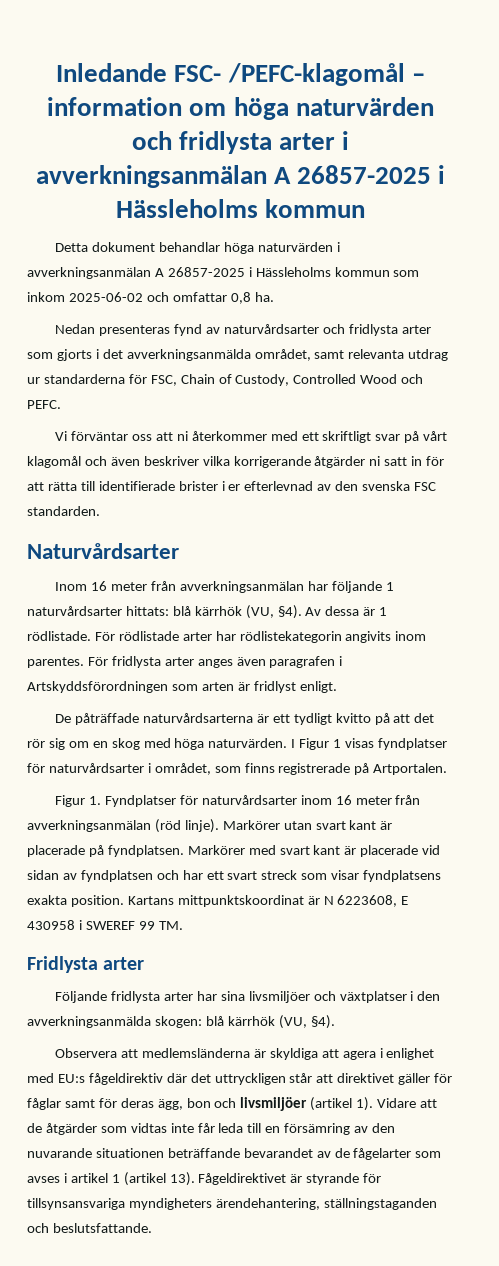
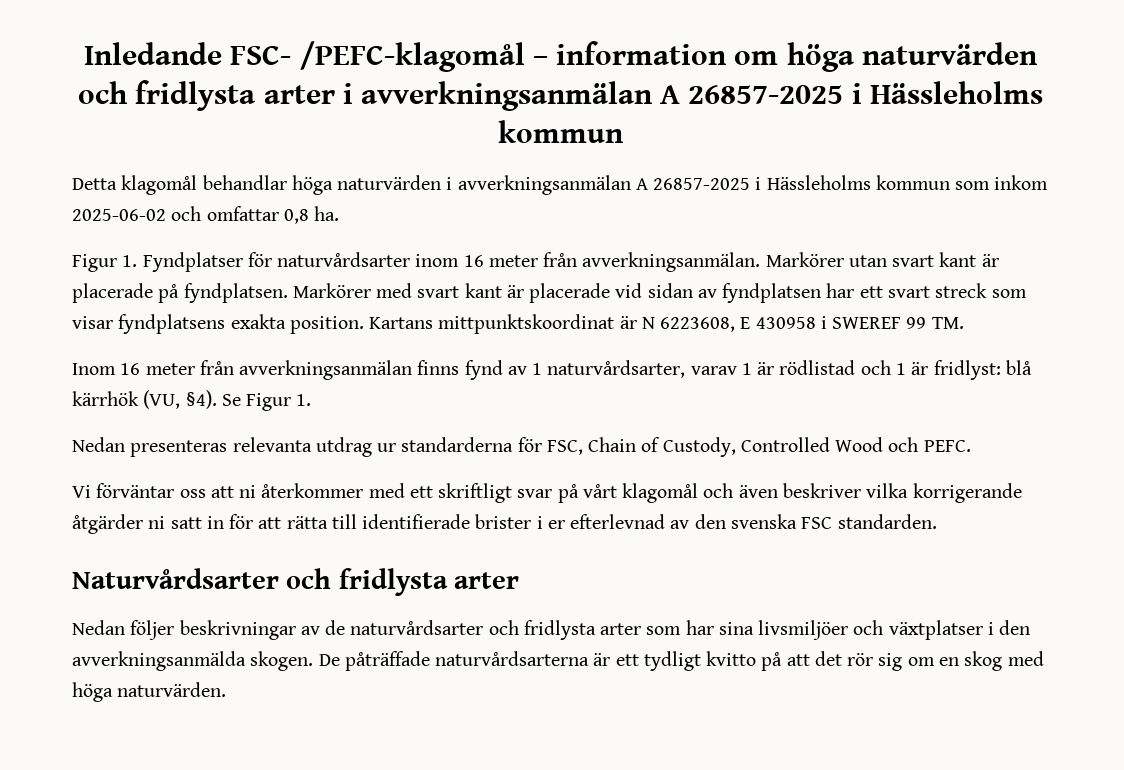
- Detta dokument behandlar höga naturvärden i avverkningsanmälan A 26857-2025 i Hässleholms kommun som inkom 2025-06-02 och omfattar 0,8 ha.
+ Detta klagomål behandlar höga naturvärden i avverkningsanmälan A 26857-2025 i Hässleholms kommun som inkom 2025-06-02 och omfattar 0,8 ha.
- Nedan presenteras fynd av naturvårdsarter och fridlysta arter som gjorts i det avverkningsanmälda området, samt relevanta utdrag ur standarderna för FSC, Chain of Custody, Controlled Wood och PEFC.
+ Figur 1. Fyndplatser för naturvårdsarter inom 16 meter från avverkningsanmälan. Markörer utan svart kant är placerade på fyndplatsen. Markörer med svart kant är placerade vid sidan av fyndplatsen har ett svart streck som visar fyndplatsens exakta position. Kartans mittpunktskoordinat är N 6223608, E 430958 i SWEREF 99 TM.
+ Inom 16 meter från avverkningsanmälan finns fynd av 1 naturvårdsarter, varav 1 är rödlistad och 1 är fridlyst: blå kärrhök (VU, §4). Se Figur 1.
+ Nedan presenteras relevanta utdrag ur standarderna för FSC, Chain of Custody, Controlled Wood och PEFC.
- Naturvårdsarter
- Inom 16 meter från avverkningsanmälan har följande 1 naturvårdsarter hittats: blå kärrhök (VU, §4). Av dessa är 1 rödlistade. För rödlistade arter har rödlistekategorin angivits inom parentes. För fridlysta arter anges även paragrafen i Artskyddsförordningen som arten är fridlyst enligt.
- De påträffade naturvårdsarterna är ett tydligt kvitto på att det rör sig om en skog med höga naturvärden. I Figur 1 visas fyndplatser för naturvårdsarter i området, som finns registrerade på Artportalen.
- Figur 1. Fyndplatser för naturvårdsarter inom 16 meter från avverkningsanmälan (röd linje). Markörer utan svart kant är placerade på fyndplatsen. Markörer med svart kant är placerade vid sidan av fyndplatsen och har ett svart streck som visar fyndplatsens exakta position. Kartans mittpunktskoordinat är N 6223608, E 430958 i SWEREF 99 TM.
- Fridlysta arter
- Följande fridlysta arter har sina livsmiljöer och växtplatser i den avverkningsanmälda skogen: blå kärrhök (VU, §4).
- Observera att medlemsländerna är skyldiga att agera i enlighet med EU:s fågeldirektiv där det uttryckligen står att direktivet gäller för fåglar samt för deras ägg, bon och livsmiljöer (artikel 1). Vidare att de åtgärder som vidtas inte får leda till en försämring av den nuvarande situationen beträffande bevarandet av de fågelarter som avses i artikel 1 (artikel 13). Fågeldirektivet är styrande för tillsynsansvariga myndigheters ärendehantering, ställningstaganden och beslutsfattande.
+ Naturvårdsarter och fridlysta arter
+ Nedan följer beskrivningar av de naturvårdsarter och fridlysta arter som har sina livsmiljöer och växtplatser i den avverkningsanmälda skogen. De påträffade naturvårdsarterna är ett tydligt kvitto på att det rör sig om en skog med höga naturvärden.

